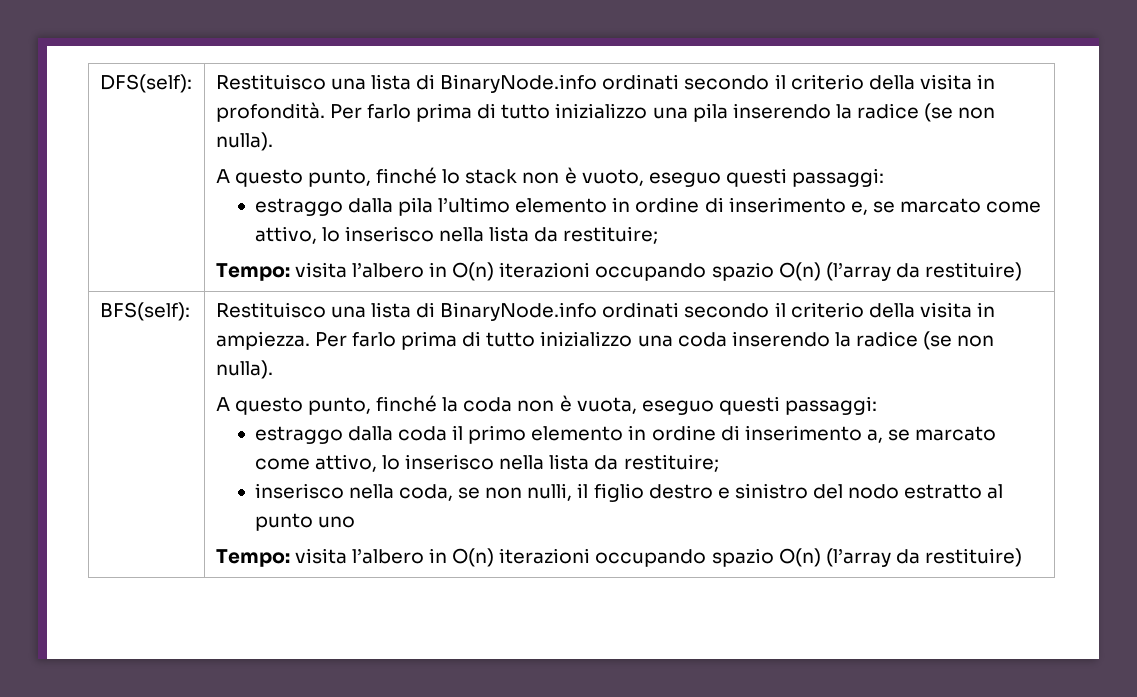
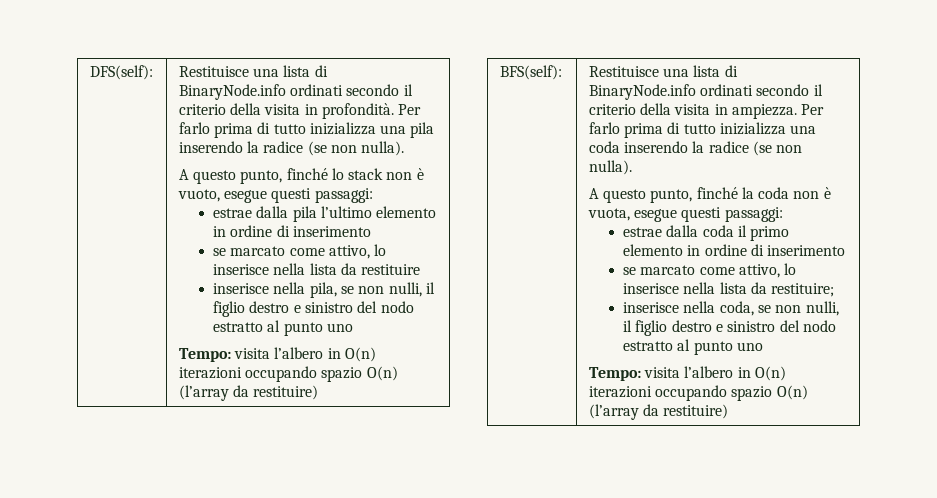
- Restituisco una lista di BinaryNode.info ordinati secondo il criterio della visita in profondità.
+ Restituisce una lista di BinaryNode.info ordinati secondo il criterio della visita in profondità.
- Per farlo prima di tutto inizializzo una pila inserendo la radice (se non nulla).
+ Per farlo prima di tutto inizializza una pila inserendo la radice (se non nulla).
- A questo punto, finché lo stack non è vuoto, eseguo questi passaggi:
- estraggo dalla pila l’ultimo elemento in ordine di inserimento e, se marcato come attivo, lo inserisco nella lista da restituire;
+ A questo punto, finché lo stack non è vuoto, esegue questi passaggi:
+ estrae dalla pila l’ultimo elemento in ordine di inserimento
+ se marcato come attivo, lo inserisce nella lista da restituire
+ inserisce nella pila, se non nulli, il figlio destro e sinistro del nodo estratto al punto uno
- Restituisco una lista di BinaryNode.info ordinati secondo il criterio della visita in ampiezza.
+ Restituisce una lista di BinaryNode.info ordinati secondo il criterio della visita in ampiezza.
- Per farlo prima di tutto inizializzo una coda inserendo la radice (se non nulla).
+ Per farlo prima di tutto inizializza una coda inserendo la radice (se non nulla).
- A questo punto, finché la coda non è vuota, eseguo questi passaggi:
- estraggo dalla coda il primo elemento in ordine di inserimento a, se marcato come attivo, lo inserisco nella lista da restituire;
- inserisco nella coda, se non nulli, il figlio destro e sinistro del nodo estratto al punto uno
+ A questo punto, finché la coda non è vuota, esegue questi passaggi:
+ estrae dalla coda il primo elemento in ordine di inserimento
+ se marcato come attivo, lo inserisce nella lista da restituire;
+ inserisce nella coda, se non nulli, il figlio destro e sinistro del nodo estratto al punto uno

